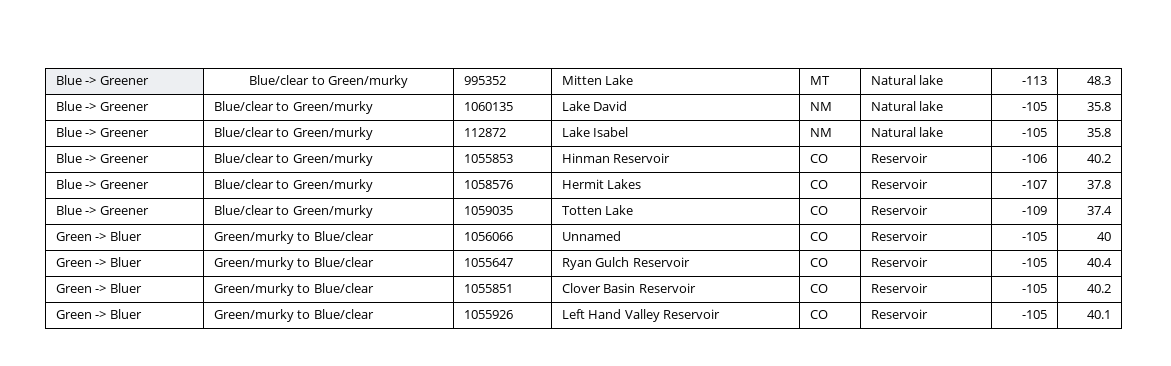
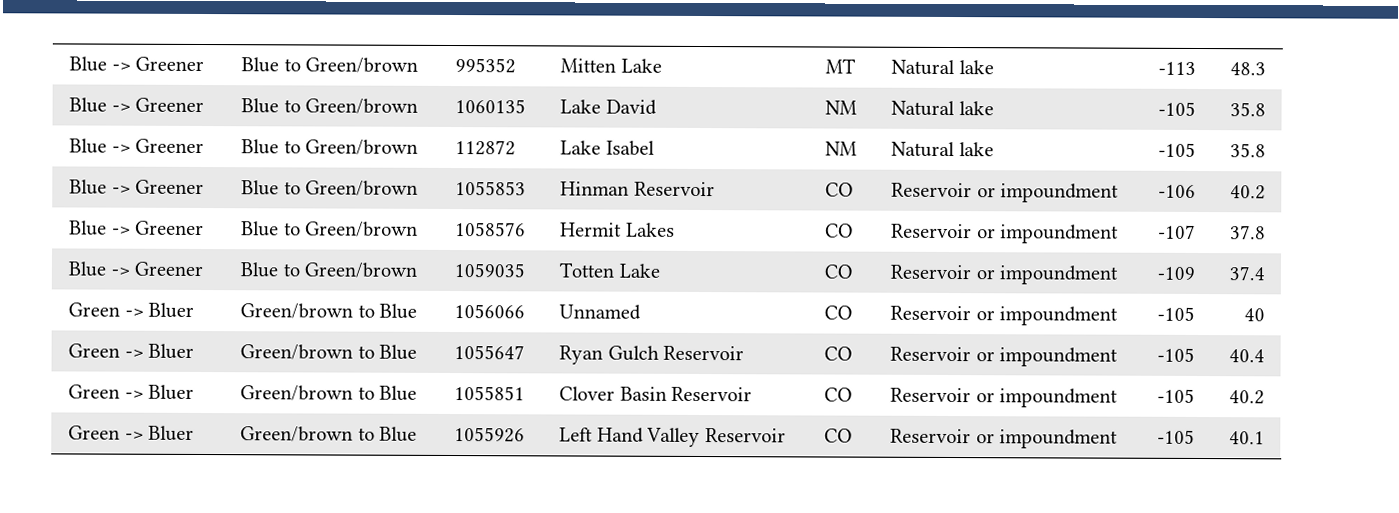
- Blue -> Greener | Blue/clear to Green/murky | 995352 | Mitten Lake | MT | Natural lake | -113 | 48.3
+ Blue -> Greener | Blue to Green/brown | 995352 | Mitten Lake | MT | Natural lake | -113 | 48.3
- Blue -> Greener | Blue/clear to Green/murky | 1060135 | Lake David | NM | Natural lake | -105 | 35.8
+ Blue -> Greener | Blue to Green/brown | 1060135 | Lake David | NM | Natural lake | -105 | 35.8
- Blue -> Greener | Blue/clear to Green/murky | 112872 | Lake Isabel | NM | Natural lake | -105 | 35.8
+ Blue -> Greener | Blue to Green/brown | 112872 | Lake Isabel | NM | Natural lake | -105 | 35.8
- Blue -> Greener | Blue/clear to Green/murky | 1055853 | Hinman Reservoir | CO | Reservoir | -106 | 40.2
+ Blue -> Greener | Blue to Green/brown | 1055853 | Hinman Reservoir | CO | Reservoir or impoundment | -106 | 40.2
- Blue -> Greener | Blue/clear to Green/murky | 1058576 | Hermit Lakes | CO | Reservoir | -107 | 37.8
+ Blue -> Greener | Blue to Green/brown | 1058576 | Hermit Lakes | CO | Reservoir or impoundment | -107 | 37.8
- Blue -> Greener | Blue/clear to Green/murky | 1059035 | Totten Lake | CO | Reservoir | -109 | 37.4
+ Blue -> Greener | Blue to Green/brown | 1059035 | Totten Lake | CO | Reservoir or impoundment | -109 | 37.4
- Green -> Bluer | Green/murky to Blue/clear | 1056066 | Unnamed | CO | Reservoir | -105 | 40
+ Green -> Bluer | Green/brown to Blue | 1056066 | Unnamed | CO | Reservoir or impoundment | -105 | 40
- Green -> Bluer | Green/murky to Blue/clear | 1055647 | Ryan Gulch Reservoir | CO | Reservoir | -105 | 40.4
+ Green -> Bluer | Green/brown to Blue | 1055647 | Ryan Gulch Reservoir | CO | Reservoir or impoundment | -105 | 40.4
- Green -> Bluer | Green/murky to Blue/clear | 1055851 | Clover Basin Reservoir | CO | Reservoir | -105 | 40.2
+ Green -> Bluer | Green/brown to Blue | 1055851 | Clover Basin Reservoir | CO | Reservoir or impoundment | -105 | 40.2
- Green -> Bluer | Green/murky to Blue/clear | 1055926 | Left Hand Valley Reservoir | CO | Reservoir | -105 | 40.1
+ Green -> Bluer | Green/brown to Blue | 1055926 | Left Hand Valley Reservoir | CO | Reservoir or impoundment | -105 | 40.1

